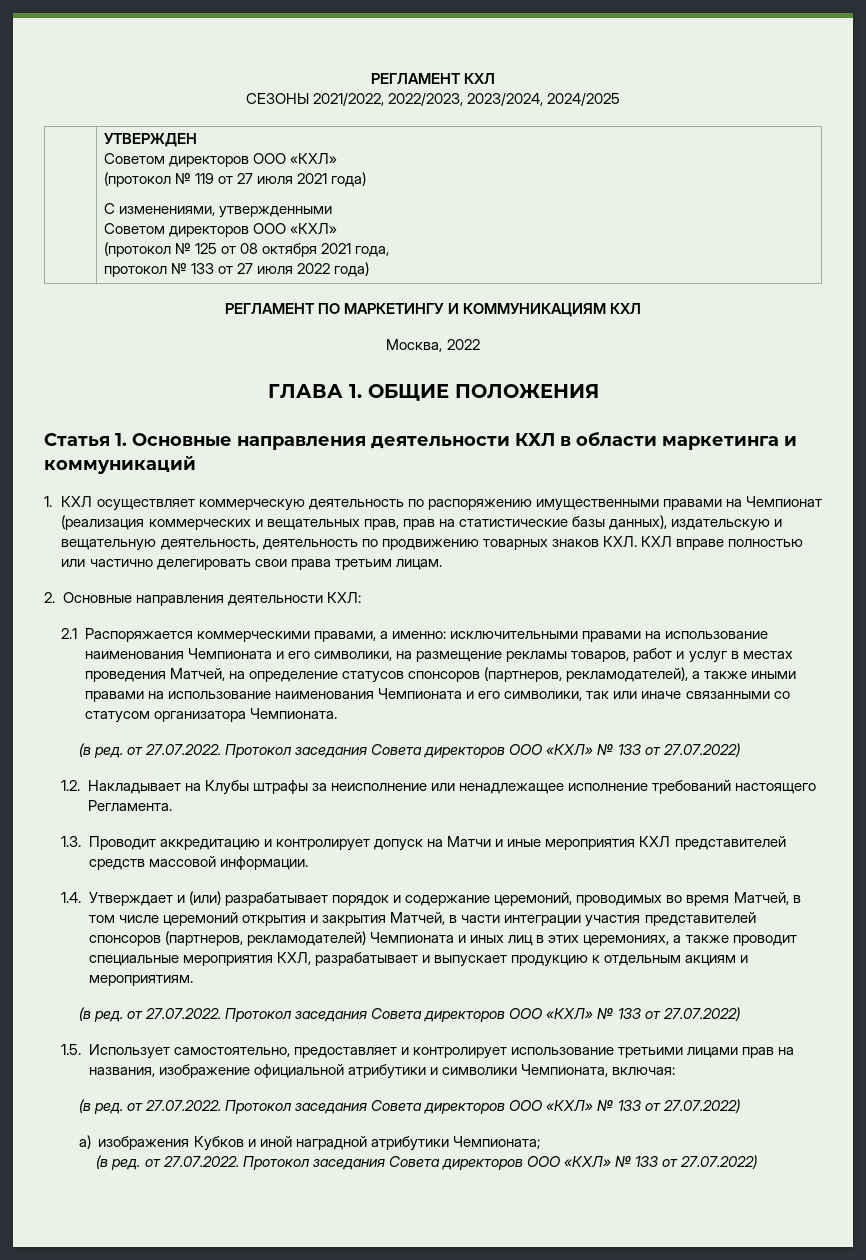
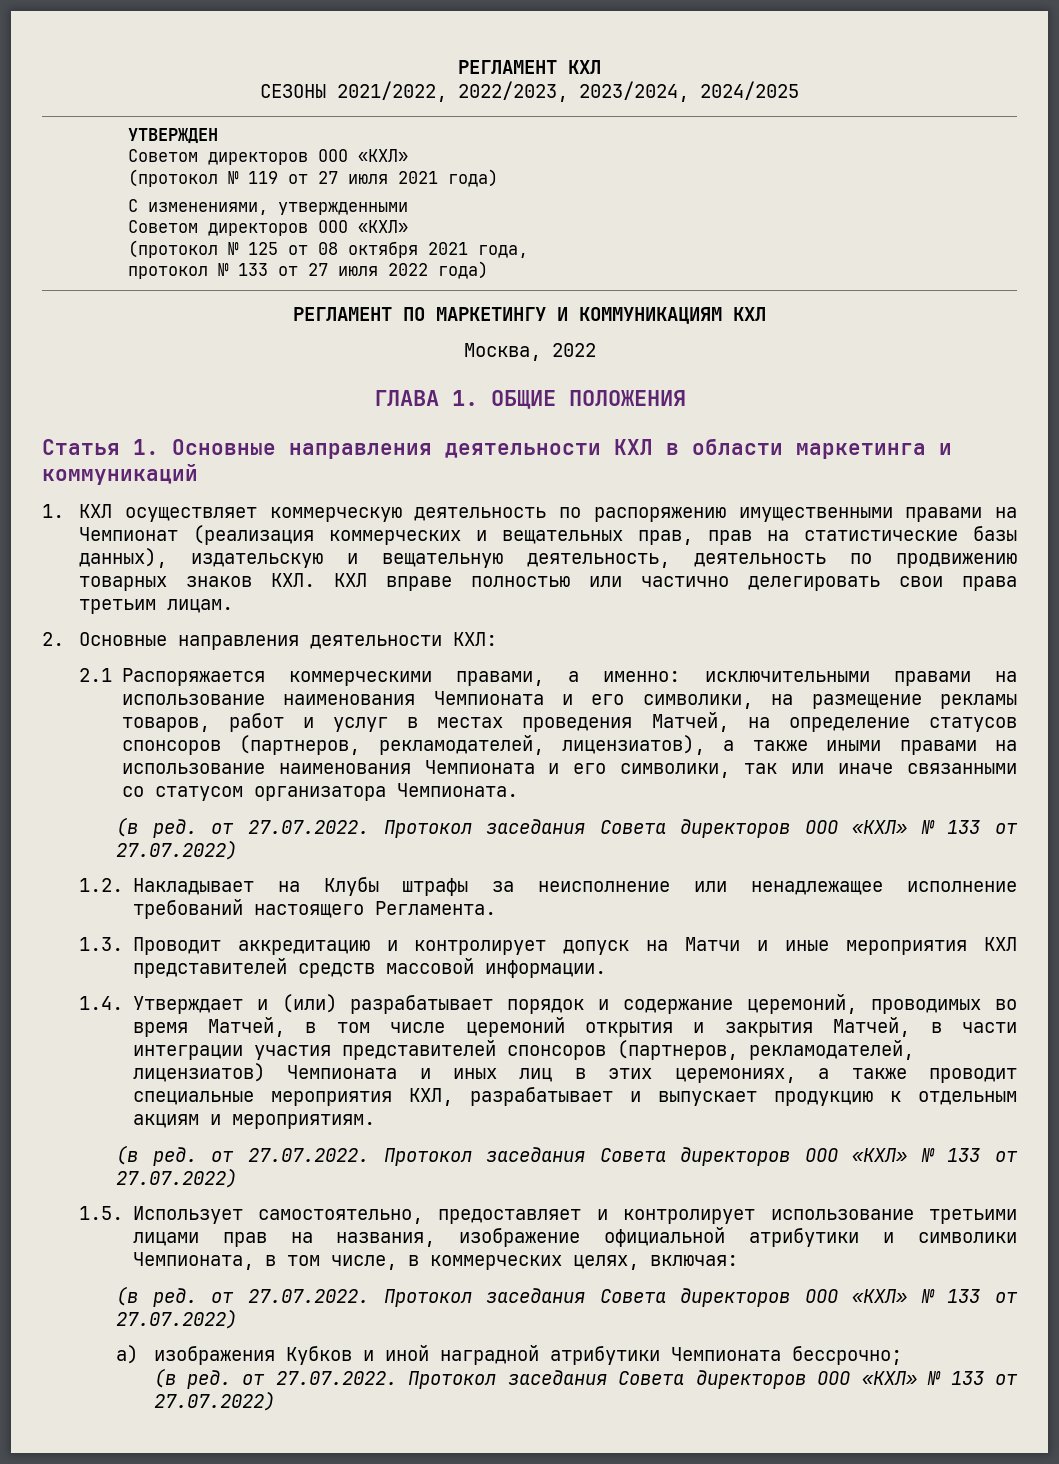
- 2.1 Распоряжается коммерческими правами, а именно: исключительными правами на использование наименования Чемпионата и его символики, на размещение рекламы товаров, работ и услуг в местах проведения Матчей, на определение статусов спонсоров (партнеров, рекламодателей), а также иными правами на использование наименования Чемпионата и его символики, так или иначе связанными со статусом организатора Чемпионата.
+ 2.1 Распоряжается коммерческими правами, а именно: исключительными правами на использование наименования Чемпионата и его символики, на размещение рекламы товаров, работ и услуг в местах проведения Матчей, на определение статусов спонсоров (партнеров, рекламодателей, лицензиатов), а также иными правами на использование наименования Чемпионата и его символики, так или иначе связанными со статусом организатора Чемпионата.
- 1.4. Утверждает и (или) разрабатывает порядок и содержание церемоний, проводимых во время Матчей, в том числе церемоний открытия и закрытия Матчей, в части интеграции участия представителей спонсоров (партнеров, рекламодателей) Чемпионата и иных лиц в этих церемониях, а также проводит специальные мероприятия КХЛ, разрабатывает и выпускает продукцию к отдельным акциям и мероприятиям.
+ 1.4. Утверждает и (или) разрабатывает порядок и содержание церемоний, проводимых во время Матчей, в том числе церемоний открытия и закрытия Матчей, в части интеграции участия представителей спонсоров (партнеров, рекламодателей, лицензиатов) Чемпионата и иных лиц в этих церемониях, а также проводит специальные мероприятия КХЛ, разрабатывает и выпускает продукцию к отдельным акциям и мероприятиям.
- 1.5. Использует самостоятельно, предоставляет и контролирует использование третьими лицами прав на названия, изображение официальной атрибутики и символики Чемпионата, включая:
+ 1.5. Использует самостоятельно, предоставляет и контролирует использование третьими лицами прав на названия, изображение официальной атрибутики и символики Чемпионата, в том числе, в коммерческих целях, включая:
- а) изображения Кубков и иной наградной атрибутики Чемпионата;
+ а) изображения Кубков и иной наградной атрибутики Чемпионата бессрочно;

